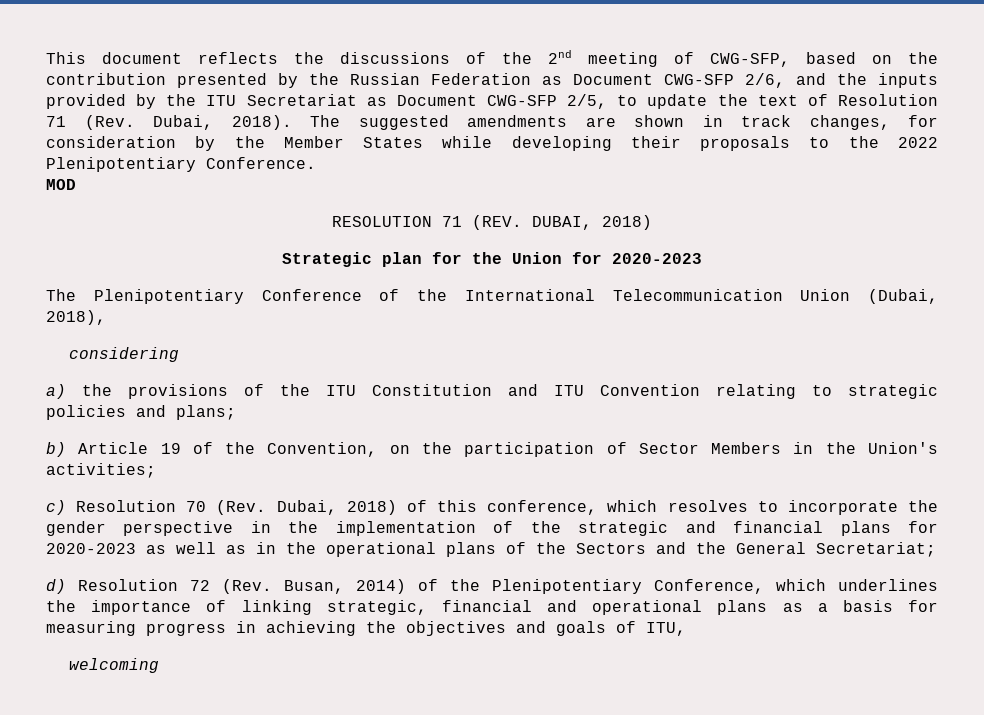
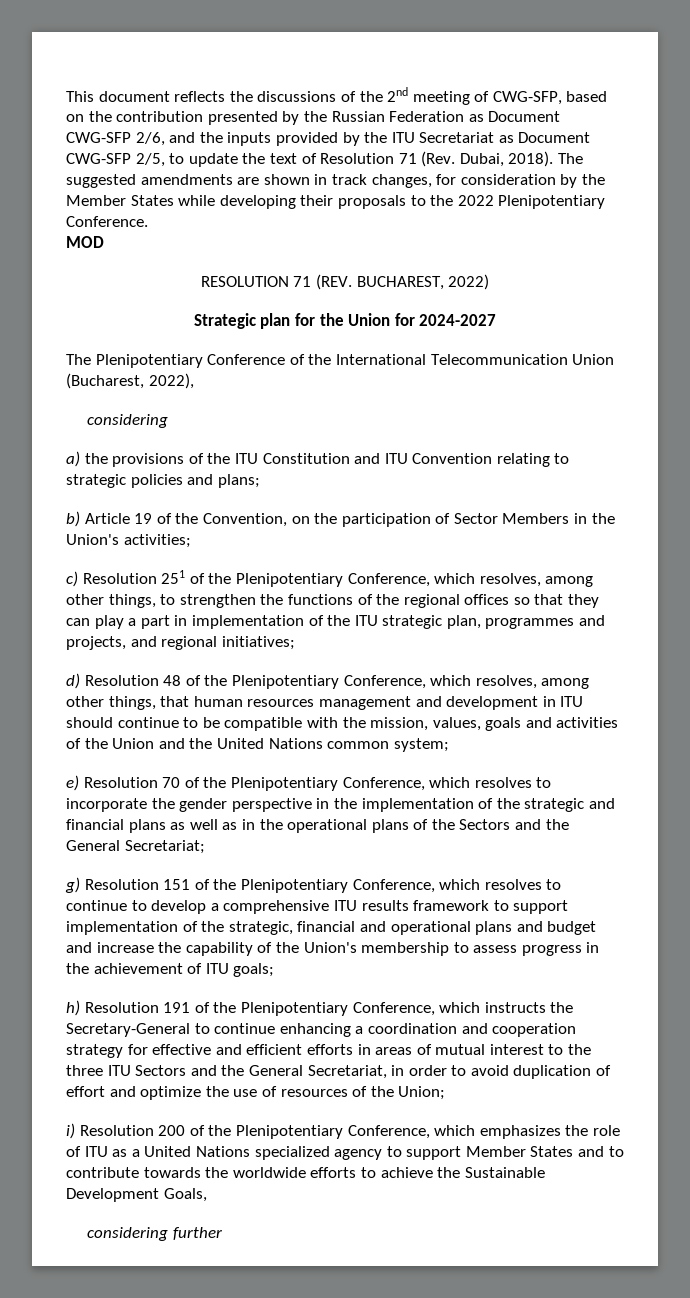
- RESOLUTION 71 (REV. DUBAI, 2018)
+ RESOLUTION 71 (REV. BUCHAREST, 2022)
- Strategic plan for the Union for 2020-2023
+ Strategic plan for the Union for 2024-2027
- The Plenipotentiary Conference of the International Telecommunication Union (Dubai, 2018),
+ The Plenipotentiary Conference of the International Telecommunication Union (Bucharest, 2022),
- c) Resolution 70 (Rev. Dubai, 2018) of this conference, which resolves to incorporate the gender perspective in the implementation of the strategic and financial plans for 2020-2023 as well as in the operational plans of the Sectors and the General Secretariat;
+ c) Resolution 251 of the Plenipotentiary Conference, which resolves, among other things, to strengthen the functions of the regional offices so that they can play a part in implementation of the ITU strategic plan, programmes and projects, and regional initiatives;
+ d) Resolution 48 of the Plenipotentiary Conference, which resolves, among other things, that human resources management and development in ITU should continue to be compatible with the mission, values, goals and activities of the Union and the United Nations common system;
+ e) Resolution 70 of the Plenipotentiary Conference, which resolves to incorporate the gender perspective in the implementation of the strategic and financial plans as well as in the operational plans of the Sectors and the General Secretariat;
- d) Resolution 72 (Rev. Busan, 2014) of the Plenipotentiary Conference, which underlines the importance of linking strategic, financial and operational plans as a basis for measuring progress in achieving the objectives and goals of ITU,
- welcoming
+ g) Resolution 151 of the Plenipotentiary Conference, which resolves to continue to develop a comprehensive ITU results framework to support implementation of the strategic, financial and operational plans and budget and increase the capability of the Union's membership to assess progress in the achievement of ITU goals;
+ h) Resolution 191 of the Plenipotentiary Conference, which instructs the Secretary-General to continue enhancing a coordination and cooperation strategy for effective and efficient efforts in areas of mutual interest to the three ITU Sectors and the General Secretariat, in order to avoid duplication of effort and optimize the use of resources of the Union;
+ i) Resolution 200 of the Plenipotentiary Conference, which emphasizes the role of ITU as a United Nations specialized agency to support Member States and to contribute towards the worldwide efforts to achieve the Sustainable Development Goals,
+ considering further

